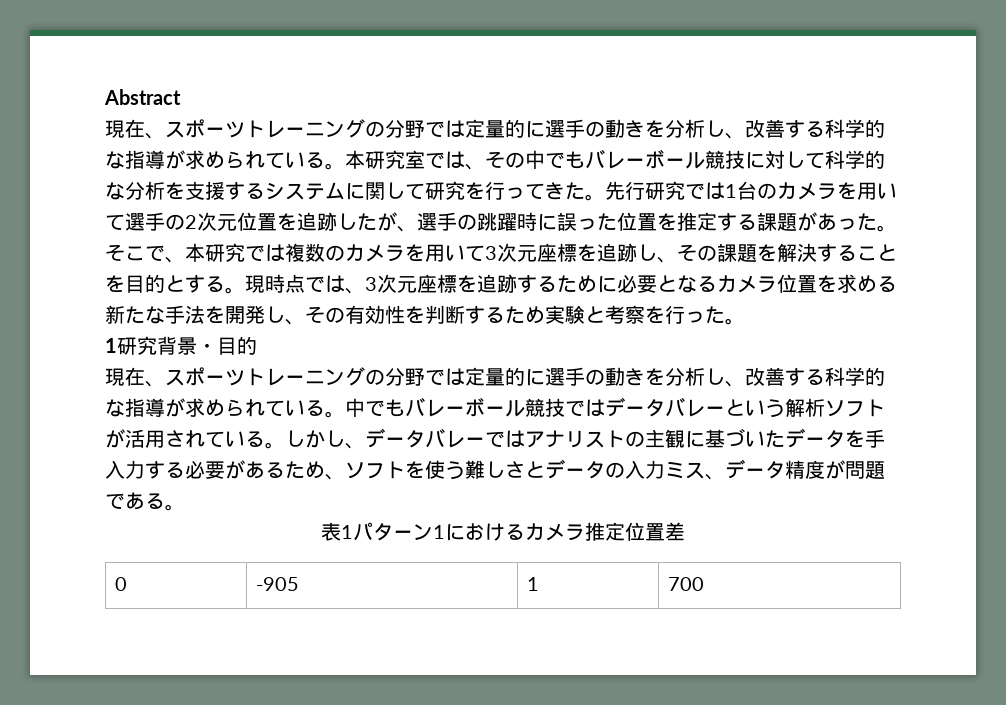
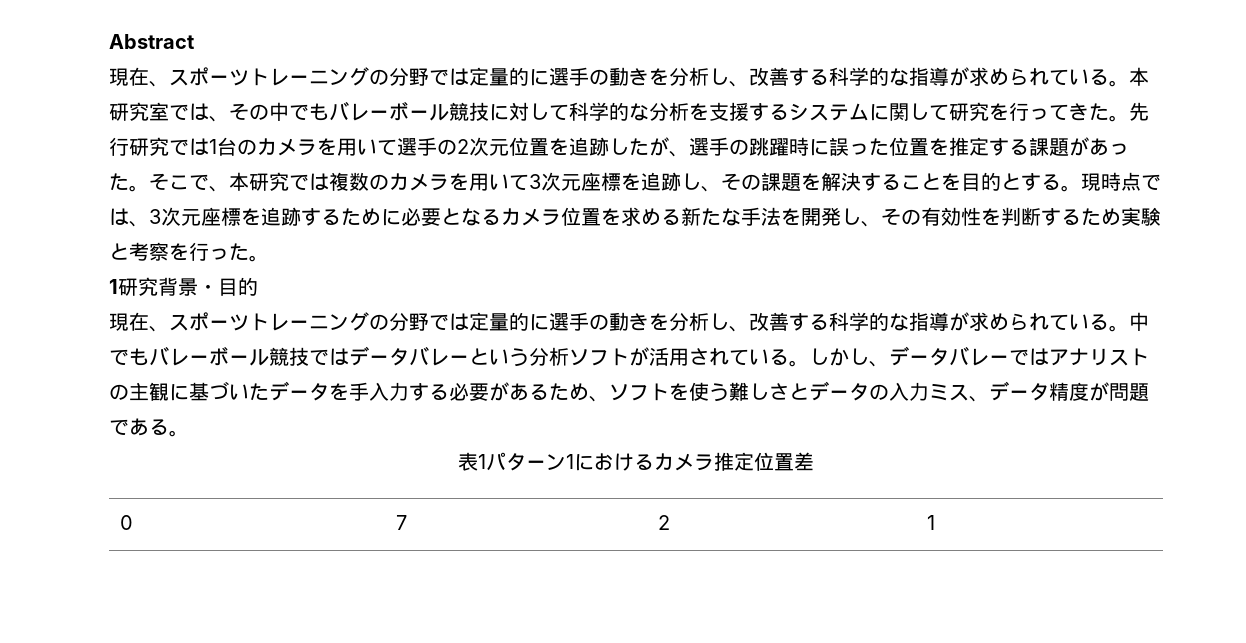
- 中でもバレーボール競技ではデータバレーという解析ソフトが活用されている。
+ 中でもバレーボール競技ではデータバレーという分析ソフトが活用されている。
- 0 | -905 | 1 | 700
+ 0 | 7 | 2 | 1

